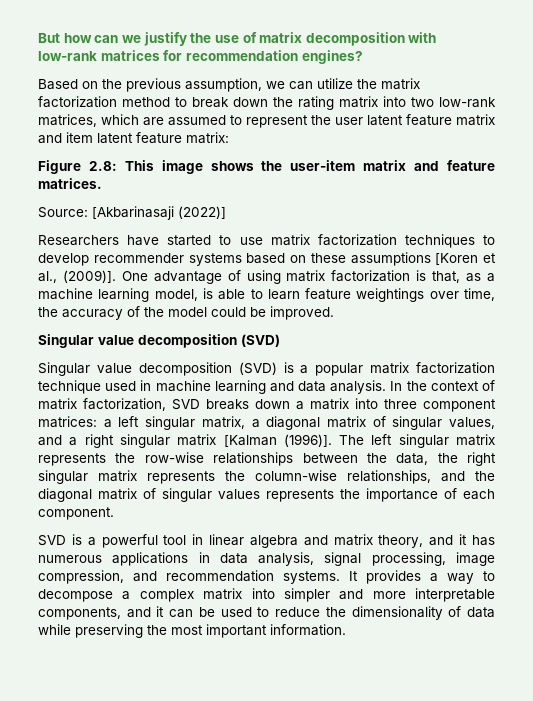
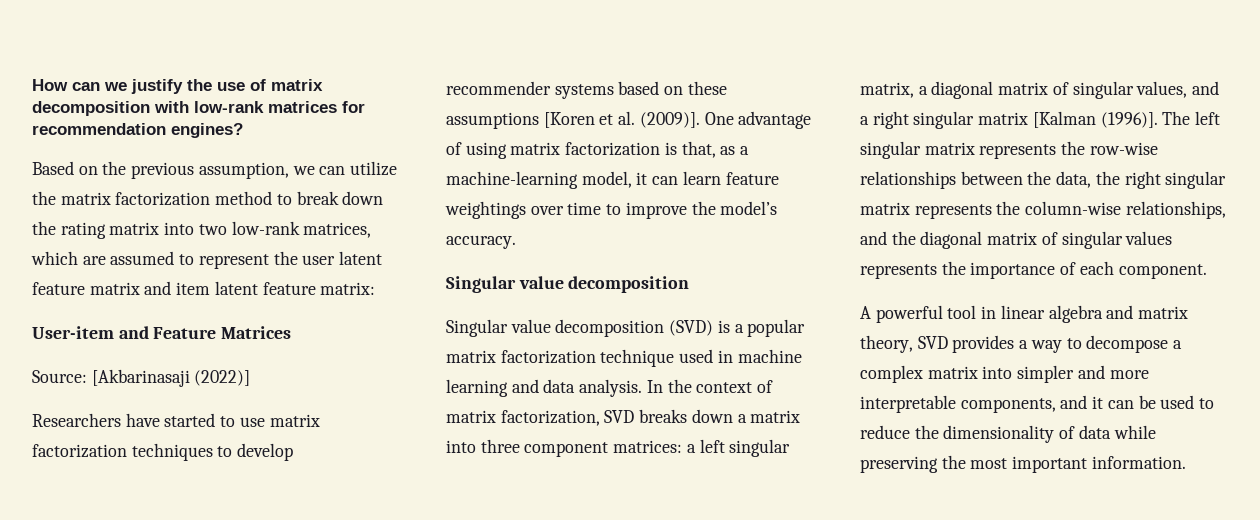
- But how can we justify the use of matrix decomposition with low-rank matrices for recommendation engines?
+ How can we justify the use of matrix decomposition with low-rank matrices for recommendation engines?
- Figure 2.8: This image shows the user-item matrix and feature matrices.
+ User-item and Feature Matrices
- Researchers have started to use matrix factorization techniques to develop recommender systems based on these assumptions [Koren et al., (2009)].
+ Researchers have started to use matrix factorization techniques to develop recommender systems based on these assumptions [Koren et al. (2009)].
- One advantage of using matrix factorization is that, as a machine learning model, is able to learn feature weightings over time, the accuracy of the model could be improved.
- Singular value decomposition (SVD)
+ One advantage of using matrix factorization is that, as a machine-learning model, it can learn feature weightings over time to improve the model’s accuracy.
+ Singular value decomposition
- SVD is a powerful tool in linear algebra and matrix theory, and it has numerous applications in data analysis, signal processing, image compression, and recommendation systems. It provides a way to decompose a complex matrix into simpler and more interpretable components, and it can be used to reduce the dimensionality of data while preserving the most important information.
+ A powerful tool in linear algebra and matrix theory, SVD provides a way to decompose a complex matrix into simpler and more interpretable components, and it can be used to reduce the dimensionality of data while preserving the most important information.

